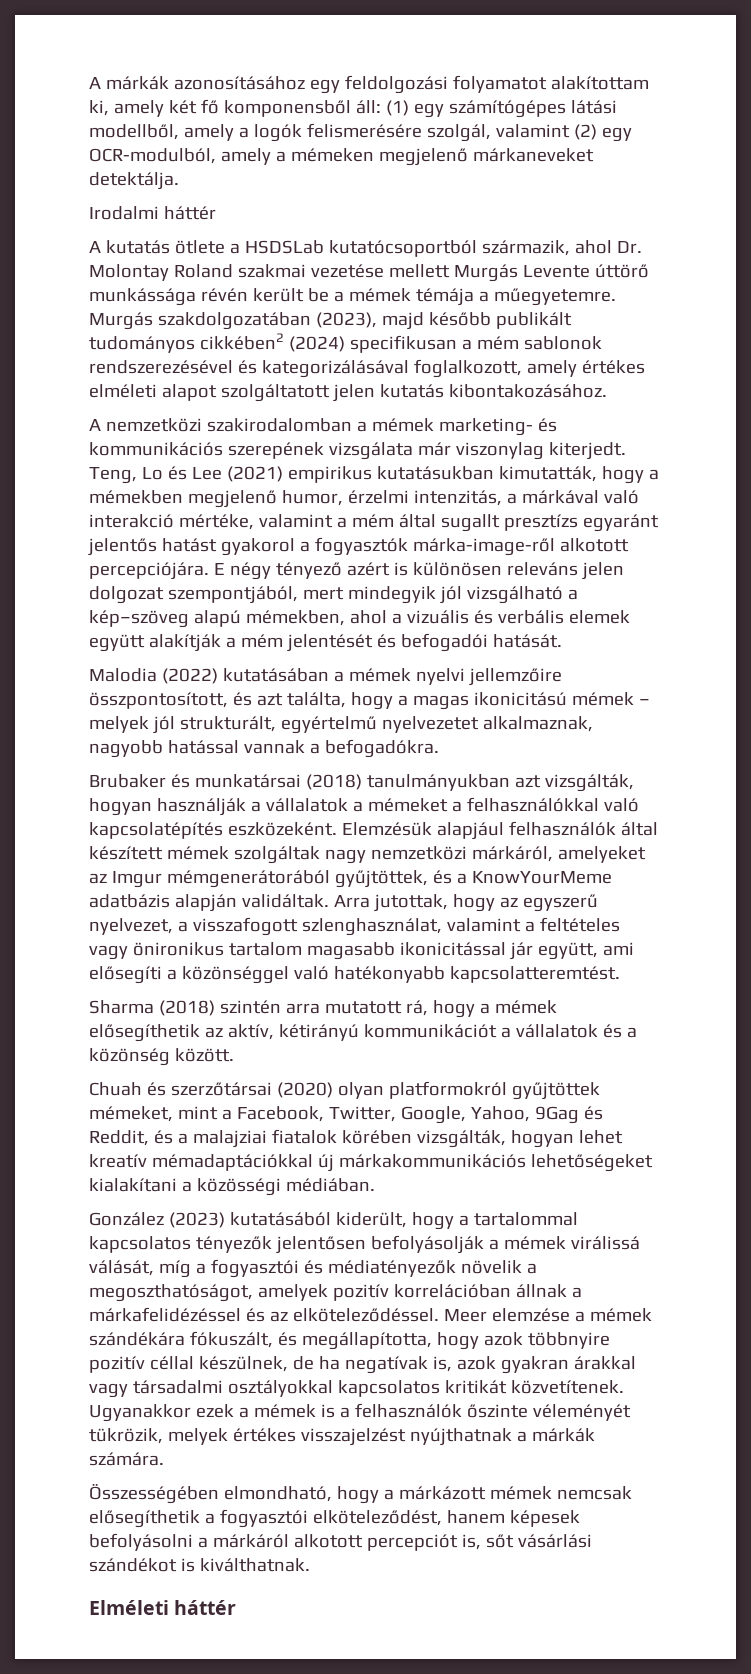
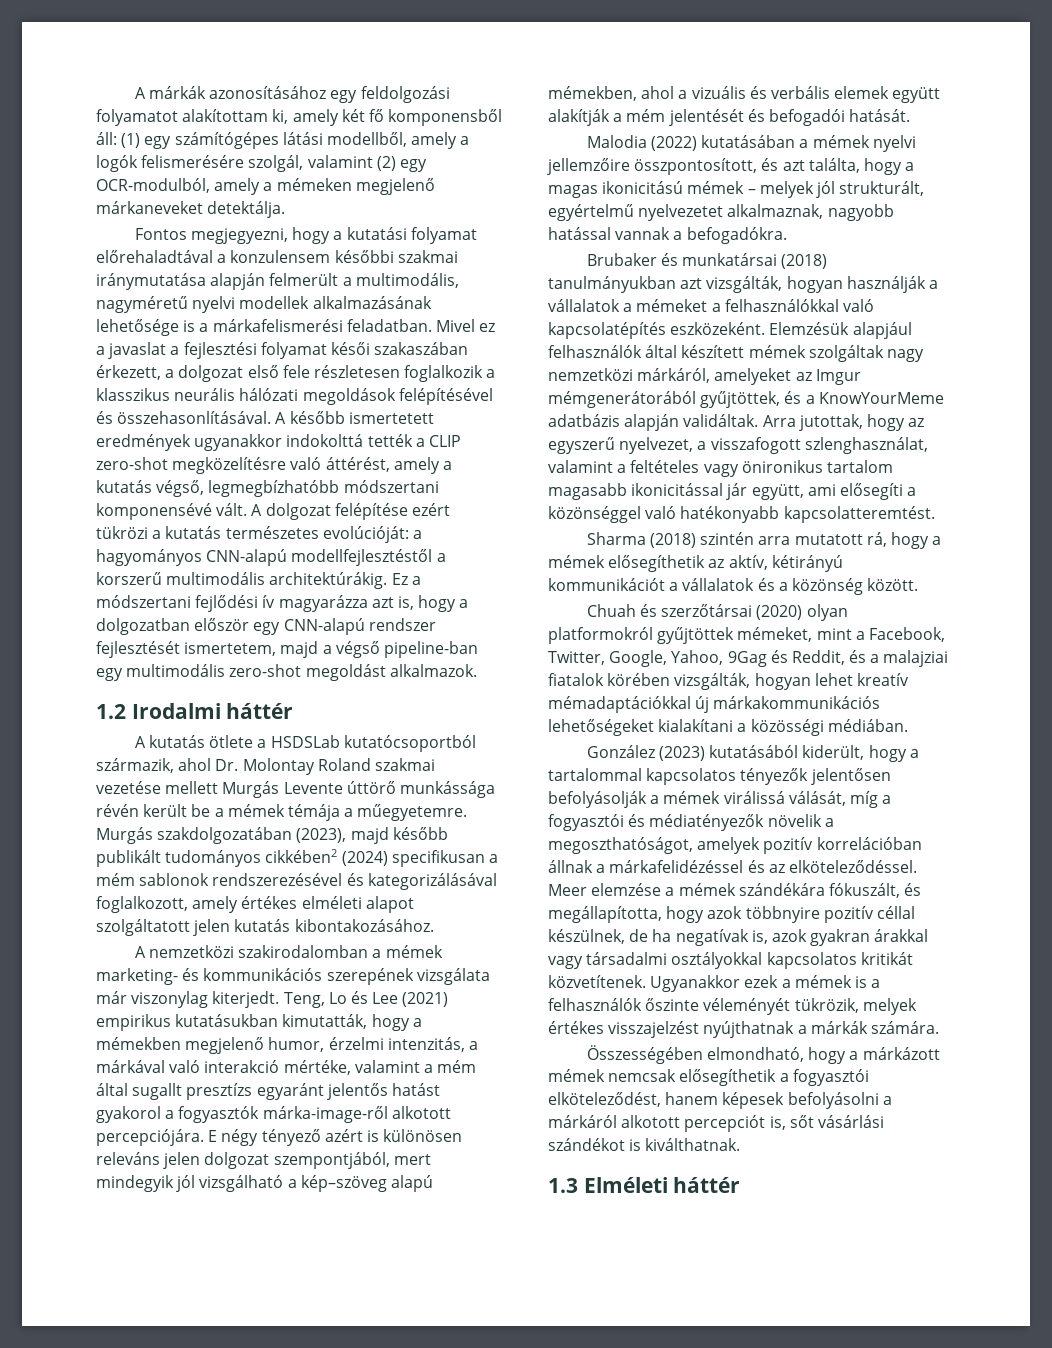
- Irodalmi háttér
+ Fontos megjegyezni, hogy a kutatási folyamat előrehaladtával a konzulensem későbbi szakmai iránymutatása alapján felmerült a multimodális, nagyméretű nyelvi modellek alkalmazásának lehetősége is a márkafelismerési feladatban. Mivel ez a javaslat a fejlesztési folyamat késői szakaszában érkezett, a dolgozat első fele részletesen foglalkozik a klasszikus neurális hálózati megoldások felépítésével és összehasonlításával. A később ismertetett eredmények ugyanakkor indokolttá tették a CLIP zero-shot megközelítésre való áttérést, amely a kutatás végső, legmegbízhatóbb módszertani komponensévé vált. A dolgozat felépítése ezért tükrözi a kutatás természetes evolúcióját: a hagyományos CNN-alapú modellfejlesztéstől a korszerű multimodális architektúrákig. Ez a módszertani fejlődési ív magyarázza azt is, hogy a dolgozatban először egy CNN-alapú rendszer fejlesztését ismertetem, majd a végső pipeline-ban egy multimodális zero-shot megoldást alkalmazok.
+ 1.2 Irodalmi háttér
- Elméleti háttér
+ 1.3 Elméleti háttér

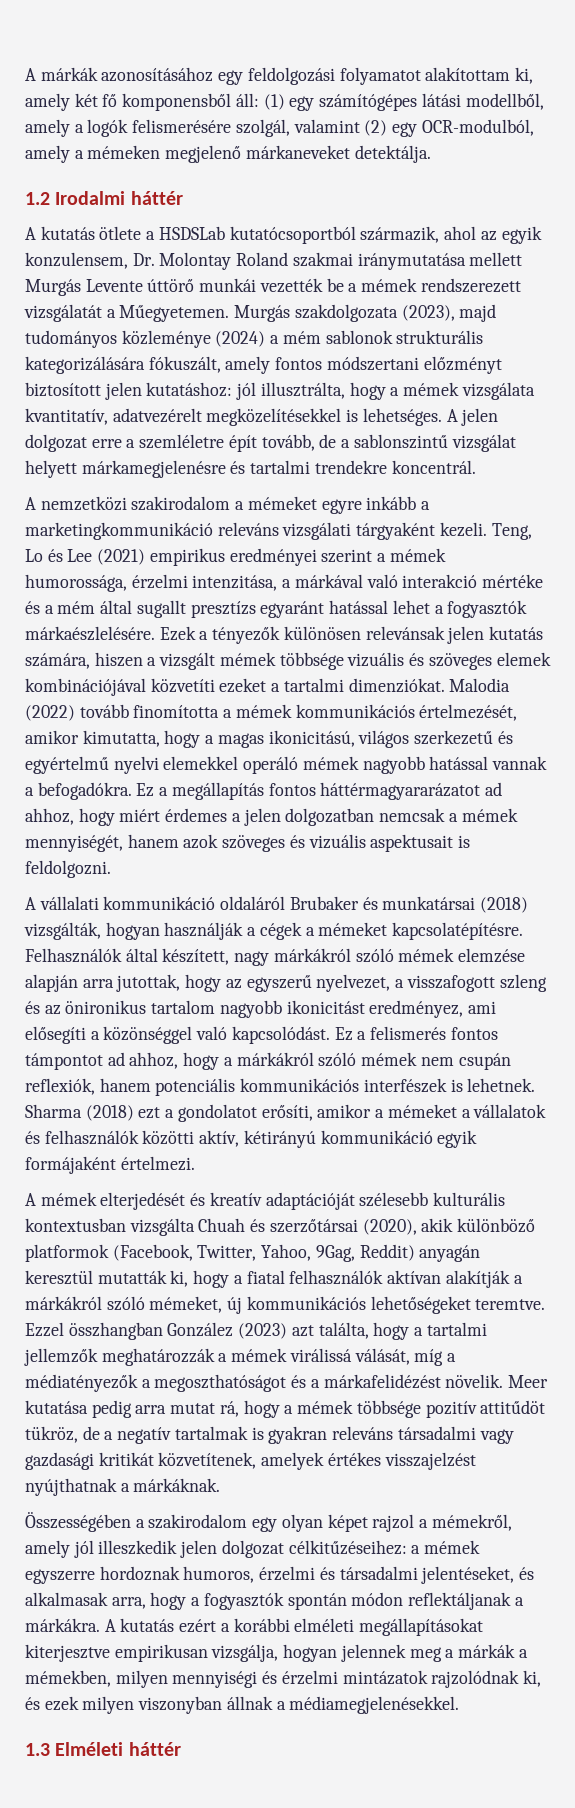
- Fontos megjegyezni, hogy a kutatási folyamat előrehaladtával a konzulensem későbbi szakmai iránymutatása alapján felmerült a multimodális, nagyméretű nyelvi modellek alkalmazásának lehetősége is a márkafelismerési feladatban. Mivel ez a javaslat a fejlesztési folyamat késői szakaszában érkezett, a dolgozat első fele részletesen foglalkozik a klasszikus neurális hálózati megoldások felépítésével és összehasonlításával. A később ismertetett eredmények ugyanakkor indokolttá tették a CLIP zero-shot megközelítésre való áttérést, amely a kutatás végső, legmegbízhatóbb módszertani komponensévé vált. A dolgozat felépítése ezért tükrözi a kutatás természetes evolúcióját: a hagyományos CNN-alapú modellfejlesztéstől a korszerű multimodális architektúrákig. Ez a módszertani fejlődési ív magyarázza azt is, hogy a dolgozatban először egy CNN-alapú rendszer fejlesztését ismertetem, majd a végső pipeline-ban egy multimodális zero-shot megoldást alkalmazok.
- A kutatás ötlete a HSDSLab kutatócsoportból származik, ahol Dr. Molontay Roland szakmai vezetése mellett Murgás Levente úttörő munkássága révén került be a mémek témája a műegyetemre. Murgás szakdolgozatában (2023), majd később publikált tudományos cikkében2 (2024) specifikusan a mém sablonok rendszerezésével és kategorizálásával foglalkozott, amely értékes elméleti alapot szolgáltatott jelen kutatás kibontakozásához.
- A nemzetközi szakirodalomban a mémek marketing- és kommunikációs szerepének vizsgálata már viszonylag kiterjedt.
+ A kutatás ötlete a HSDSLab kutatócsoportból származik, ahol az egyik konzulensem, Dr. Molontay Roland szakmai iránymutatása mellett Murgás Levente úttörő munkái vezették be a mémek rendszerezett vizsgálatát a Műegyetemen. Murgás szakdolgozata (2023), majd tudományos közleménye (2024) a mém sablonok strukturális kategorizálására fókuszált, amely fontos módszertani előzményt biztosított jelen kutatáshoz: jól illusztrálta, hogy a mémek vizsgálata kvantitatív, adatvezérelt megközelítésekkel is lehetséges. A jelen dolgozat erre a szemléletre épít tovább, de a sablonszintű vizsgálat helyett márkamegjelenésre és tartalmi trendekre koncentrál.
+ A nemzetközi szakirodalom a mémeket egyre inkább a marketingkommunikáció releváns vizsgálati tárgyaként kezeli.
- Teng, Lo és Lee (2021) empirikus kutatásukban kimutatták, hogy a mémekben megjelenő humor, érzelmi intenzitás, a márkával való interakció mértéke, valamint a mém által sugallt presztízs egyaránt jelentős hatást gyakorol a fogyasztók márka-image-ről alkotott percepciójára. E négy tényező azért is különösen releváns jelen dolgozat szempontjából, mert mindegyik jól vizsgálható a kép–szöveg alapú mémekben, ahol a vizuális és verbális elemek együtt alakítják a mém jelentését és befogadói hatását.
- Malodia (2022) kutatásában a mémek nyelvi jellemzőire összpontosított, és azt találta, hogy a magas ikonicitású mémek – melyek jól strukturált, egyértelmű nyelvezetet alkalmaznak, nagyobb hatással vannak a befogadókra.
- Brubaker és munkatársai (2018) tanulmányukban azt vizsgálták, hogyan használják a vállalatok a mémeket a felhasználókkal való kapcsolatépítés eszközeként. Elemzésük alapjául felhasználók által készített mémek szolgáltak nagy nemzetközi márkáról, amelyeket az Imgur mémgenerátorából gyűjtöttek, és a KnowYourMeme adatbázis alapján validáltak. Arra jutottak, hogy az egyszerű nyelvezet, a visszafogott szlenghasználat, valamint a feltételes vagy önironikus tartalom magasabb ikonicitással jár együtt, ami elősegíti a közönséggel való hatékonyabb kapcsolatteremtést.
- Sharma (2018) szintén arra mutatott rá, hogy a mémek elősegíthetik az aktív, kétirányú kommunikációt a vállalatok és a közönség között.
- Chuah és szerzőtársai (2020) olyan platformokról gyűjtöttek mémeket, mint a Facebook, Twitter, Google, Yahoo, 9Gag és Reddit, és a malajziai fiatalok körében vizsgálták, hogyan lehet kreatív mémadaptációkkal új márkakommunikációs lehetőségeket kialakítani a közösségi médiában.
- González (2023) kutatásából kiderült, hogy a tartalommal kapcsolatos tényezők jelentősen befolyásolják a mémek virálissá válását, míg a fogyasztói és médiatényezők növelik a megoszthatóságot, amelyek pozitív korrelációban állnak a márkafelidézéssel és az elköteleződéssel. Meer elemzése a mémek szándékára fókuszált, és megállapította, hogy azok többnyire pozitív céllal készülnek, de ha negatívak is, azok gyakran árakkal vagy társadalmi osztályokkal kapcsolatos kritikát közvetítenek. Ugyanakkor ezek a mémek is a felhasználók őszinte véleményét tükrözik, melyek értékes visszajelzést nyújthatnak a márkák számára.
+ Teng, Lo és Lee (2021) empirikus eredményei szerint a mémek humorossága, érzelmi intenzitása, a márkával való interakció mértéke és a mém által sugallt presztízs egyaránt hatással lehet a fogyasztók márkaészlelésére. Ezek a tényezők különösen relevánsak jelen kutatás számára, hiszen a vizsgált mémek többsége vizuális és szöveges elemek kombinációjával közvetíti ezeket a tartalmi dimenziókat. Malodia (2022) tovább finomította a mémek kommunikációs értelmezését, amikor kimutatta, hogy a magas ikonicitású, világos szerkezetű és egyértelmű nyelvi elemekkel operáló mémek nagyobb hatással vannak a befogadókra. Ez a megállapítás fontos háttérmagyararázatot ad ahhoz, hogy miért érdemes a jelen dolgozatban nemcsak a mémek mennyiségét, hanem azok szöveges és vizuális aspektusait is feldolgozni.
+ A vállalati kommunikáció oldaláról Brubaker és munkatársai (2018) vizsgálták, hogyan használják a cégek a mémeket kapcsolatépítésre. Felhasználók által készített, nagy márkákról szóló mémek elemzése alapján arra jutottak, hogy az egyszerű nyelvezet, a visszafogott szleng és az önironikus tartalom nagyobb ikonicitást eredményez, ami elősegíti a közönséggel való kapcsolódást. Ez a felismerés fontos támpontot ad ahhoz, hogy a márkákról szóló mémek nem csupán reflexiók, hanem potenciális kommunikációs interfészek is lehetnek. Sharma (2018) ezt a gondolatot erősíti, amikor a mémeket a vállalatok és felhasználók közötti aktív, kétirányú kommunikáció egyik formájaként értelmezi.
+ A mémek elterjedését és kreatív adaptációját szélesebb kulturális kontextusban vizsgálta Chuah és szerzőtársai (2020), akik különböző platformok (Facebook, Twitter, Yahoo, 9Gag, Reddit) anyagán keresztül mutatták ki, hogy a fiatal felhasználók aktívan alakítják a márkákról szóló mémeket, új kommunikációs lehetőségeket teremtve. Ezzel összhangban González (2023) azt találta, hogy a tartalmi jellemzők meghatározzák a mémek virálissá válását, míg a médiatényezők a megoszthatóságot és a márkafelidézést növelik. Meer kutatása pedig arra mutat rá, hogy a mémek többsége pozitív attitűdöt tükröz, de a negatív tartalmak is gyakran releváns társadalmi vagy gazdasági kritikát közvetítenek, amelyek értékes visszajelzést nyújthatnak a márkáknak.
- Összességében elmondható, hogy a márkázott mémek nemcsak elősegíthetik a fogyasztói elköteleződést, hanem képesek befolyásolni a márkáról alkotott percepciót is, sőt vásárlási szándékot is kiválthatnak.
+ Összességében a szakirodalom egy olyan képet rajzol a mémekről, amely jól illeszkedik jelen dolgozat célkitűzéseihez: a mémek egyszerre hordoznak humoros, érzelmi és társadalmi jelentéseket, és alkalmasak arra, hogy a fogyasztók spontán módon reflektáljanak a márkákra. A kutatás ezért a korábbi elméleti megállapításokat kiterjesztve empirikusan vizsgálja, hogyan jelennek meg a márkák a mémekben, milyen mennyiségi és érzelmi mintázatok rajzolódnak ki, és ezek milyen viszonyban állnak a médiamegjelenésekkel.

